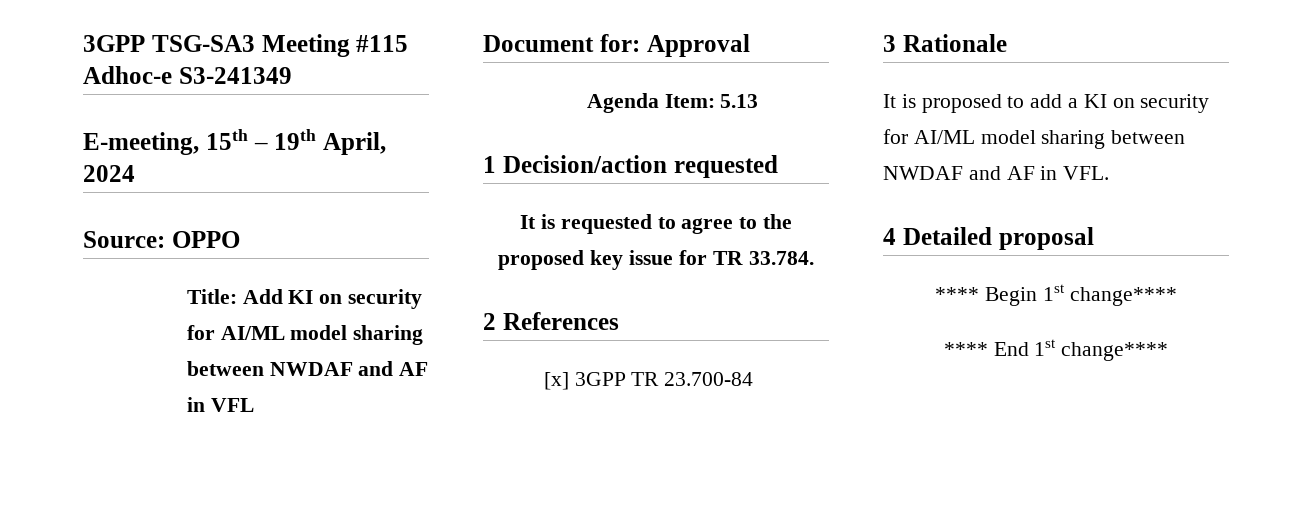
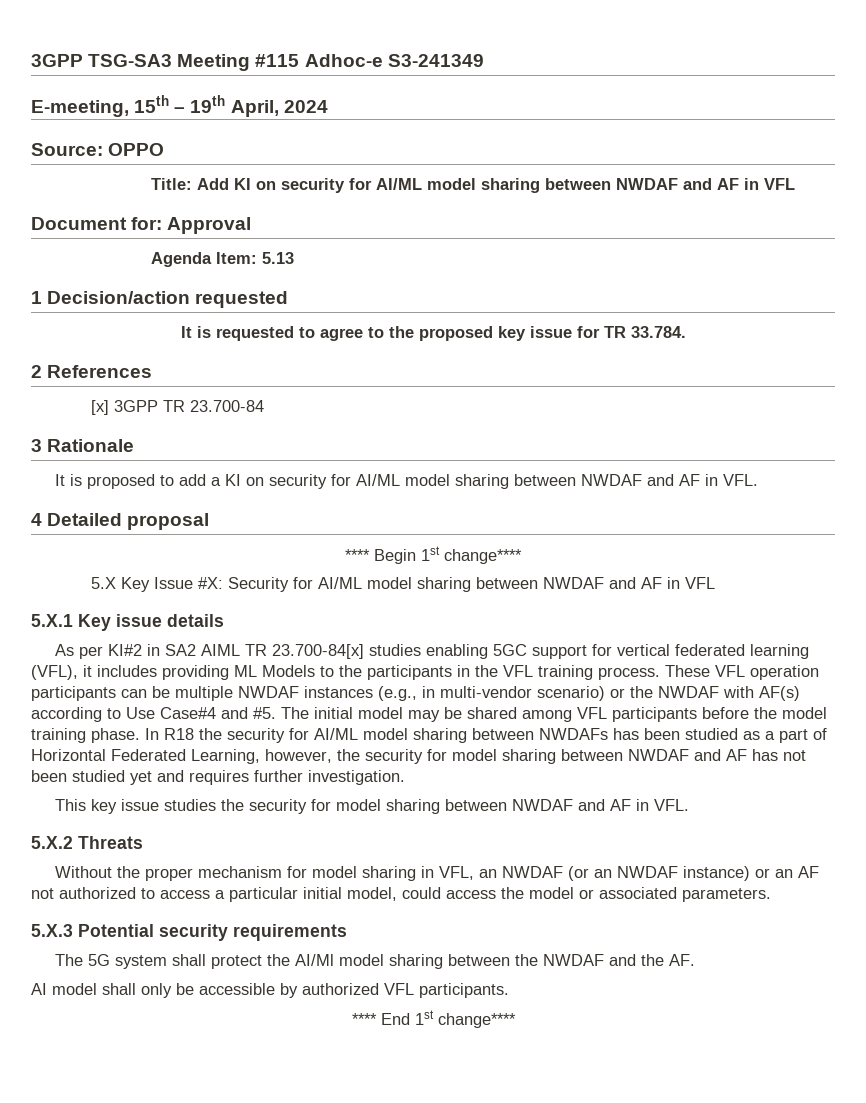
+ 5.X Key Issue #X: Security for AI/ML model sharing between NWDAF and AF in VFL
+ 5.X.1 Key issue details
+ As per KI#2 in SA2 AIML TR 23.700-84[x] studies enabling 5GC support for vertical federated learning (VFL), it includes providing ML Models to the participants in the VFL training process. These VFL operation participants can be multiple NWDAF instances (e.g., in multi-vendor scenario) or the NWDAF with AF(s) according to Use Case#4 and #5. The initial model may be shared among VFL participants before the model training phase. In R18 the security for AI/ML model sharing between NWDAFs has been studied as a part of Horizontal Federated Learning, however, the security for model sharing between NWDAF and AF has not been studied yet and requires further investigation.
+ This key issue studies the security for model sharing between NWDAF and AF in VFL.
+ 5.X.2 Threats
+ Without the proper mechanism for model sharing in VFL, an NWDAF (or an NWDAF instance) or an AF not authorized to access a particular initial model, could access the model or associated parameters.
+ 5.X.3 Potential security requirements
+ The 5G system shall protect the AI/Ml model sharing between the NWDAF and the AF.
+ AI model shall only be accessible by authorized VFL participants.

